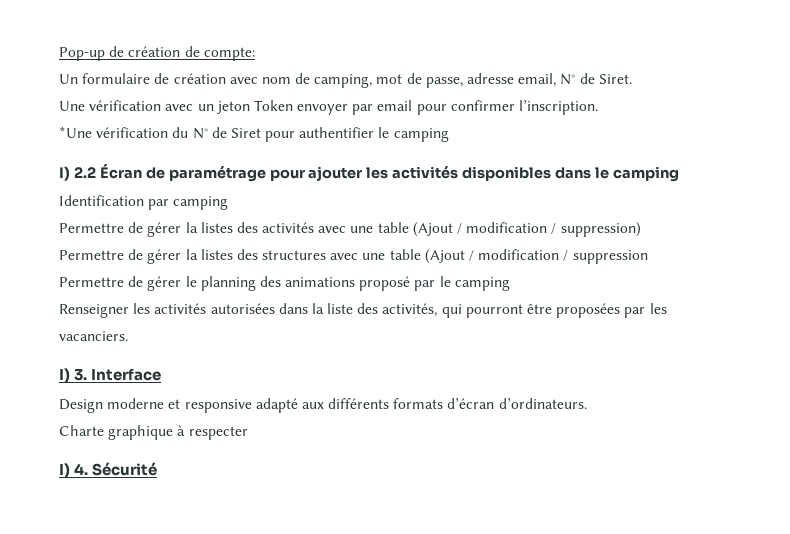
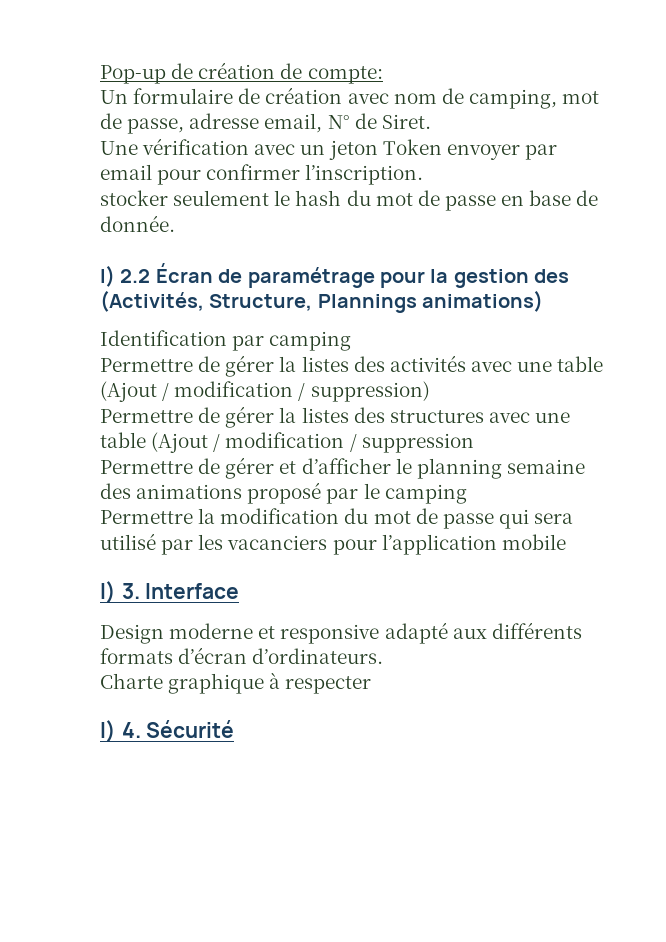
- *Une vérification du N° de Siret pour authentifier le camping
+ stocker seulement le hash du mot de passe en base de donnée.
- I) 2.2 Écran de paramétrage pour ajouter les activités disponibles dans le camping
+ I) 2.2 Écran de paramétrage pour la gestion des (Activités, Structure, Plannings animations)
- Permettre de gérer le planning des animations proposé par le camping
+ Permettre de gérer et d’afficher le planning semaine des animations proposé par le camping
- Renseigner les activités autorisées dans la liste des activités, qui pourront être proposées par les vacanciers.
+ Permettre la modification du mot de passe qui sera utilisé par les vacanciers pour l’application mobile

